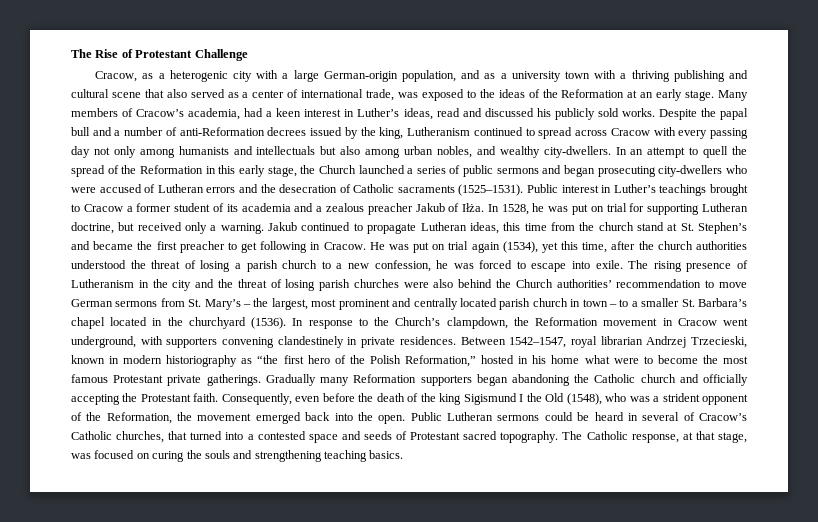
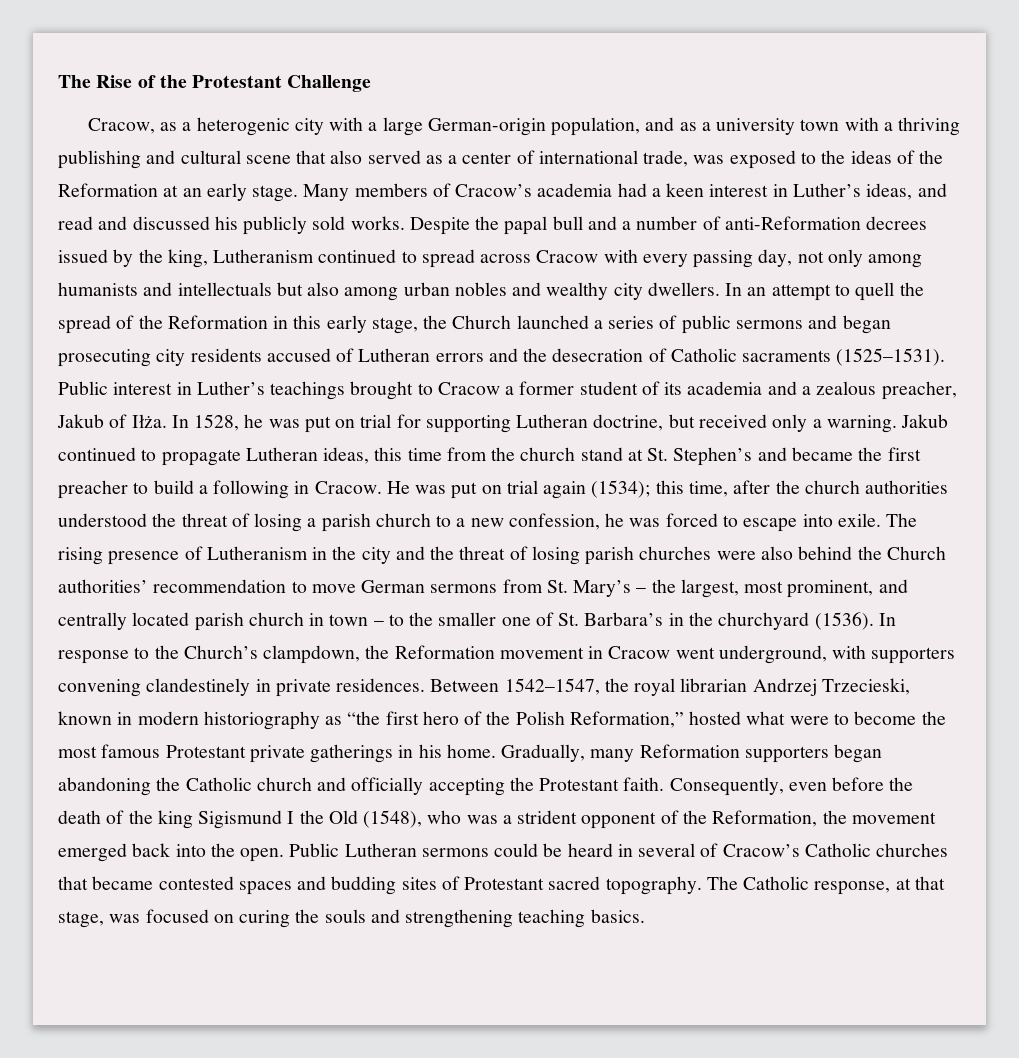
- The Rise of Protestant Challenge
+ The Rise of the Protestant Challenge
- Many members of Cracow’s academia, had a keen interest in Luther’s ideas, read and discussed his publicly sold works.
+ Many members of Cracow’s academia had a keen interest in Luther’s ideas, and read and discussed his publicly sold works.
- Despite the papal bull and a number of anti-Reformation decrees issued by the king, Lutheranism continued to spread across Cracow with every passing day not only among humanists and intellectuals but also among urban nobles, and wealthy city-dwellers.
+ Despite the papal bull and a number of anti-Reformation decrees issued by the king, Lutheranism continued to spread across Cracow with every passing day, not only among humanists and intellectuals but also among urban nobles and wealthy city dwellers.
- In an attempt to quell the spread of the Reformation in this early stage, the Church launched a series of public sermons and began prosecuting city-dwellers who were accused of Lutheran errors and the desecration of Catholic sacraments (1525–1531).
+ In an attempt to quell the spread of the Reformation in this early stage, the Church launched a series of public sermons and began prosecuting city residents accused of Lutheran errors and the desecration of Catholic sacraments (1525–1531).
- Public interest in Luther’s teachings brought to Cracow a former student of its academia and a zealous preacher Jakub of Iłża.
+ Public interest in Luther’s teachings brought to Cracow a former student of its academia and a zealous preacher, Jakub of Iłża.
- Jakub continued to propagate Lutheran ideas, this time from the church stand at St. Stephen’s and became the first preacher to get following in Cracow.
+ Jakub continued to propagate Lutheran ideas, this time from the church stand at St. Stephen’s and became the first preacher to build a following in Cracow.
- He was put on trial again (1534), yet this time, after the church authorities understood the threat of losing a parish church to a new confession, he was forced to escape into exile.
+ He was put on trial again (1534); this time, after the church authorities understood the threat of losing a parish church to a new confession, he was forced to escape into exile.
- The rising presence of Lutheranism in the city and the threat of losing parish churches were also behind the Church authorities’ recommendation to move German sermons from St. Mary’s – the largest, most prominent and centrally located parish church in town – to a smaller St. Barbara’s chapel located in the churchyard (1536).
+ The rising presence of Lutheranism in the city and the threat of losing parish churches were also behind the Church authorities’ recommendation to move German sermons from St. Mary’s – the largest, most prominent, and centrally located parish church in town – to the smaller one of St. Barbara’s in the churchyard (1536).
- Between 1542–1547, royal librarian Andrzej Trzecieski, known in modern historiography as “the first hero of the Polish Reformation,” hosted in his home what were to become the most famous Protestant private gatherings. Gradually many Reformation supporters began abandoning the Catholic church and officially accepting the Protestant faith.
+ Between 1542–1547, the royal librarian Andrzej Trzecieski, known in modern historiography as “the first hero of the Polish Reformation,” hosted what were to become the most famous Protestant private gatherings in his home. Gradually, many Reformation supporters began abandoning the Catholic church and officially accepting the Protestant faith.
- Public Lutheran sermons could be heard in several of Cracow’s Catholic churches, that turned into a contested space and seeds of Protestant sacred topography.
+ Public Lutheran sermons could be heard in several of Cracow’s Catholic churches that became contested spaces and budding sites of Protestant sacred topography.

